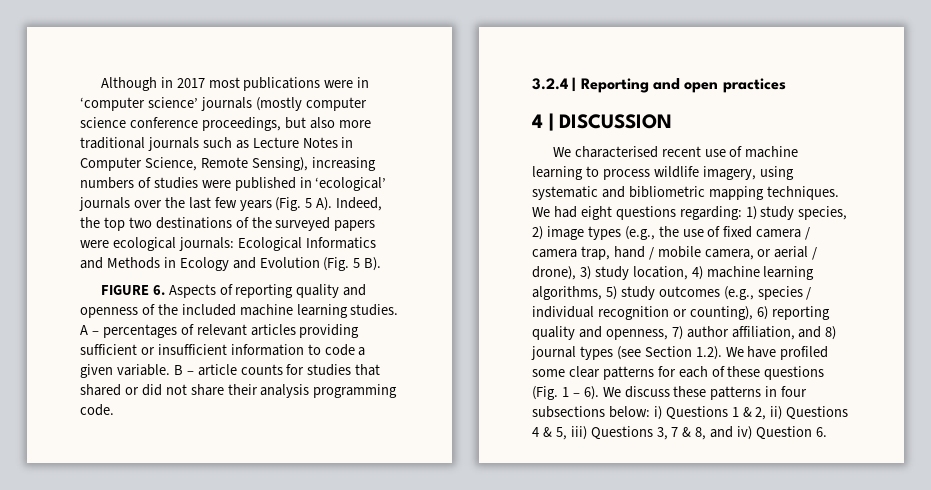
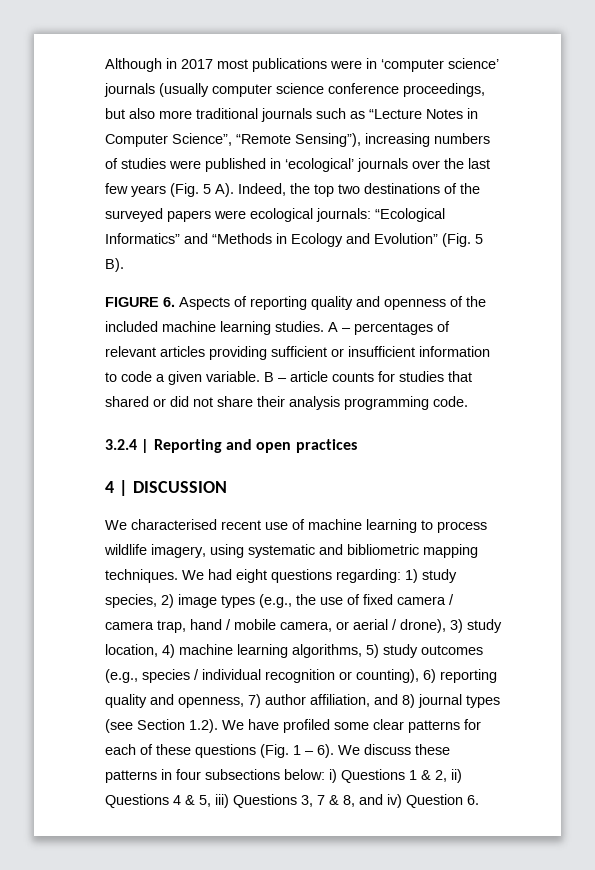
- Although in 2017 most publications were in ‘computer science’ journals (mostly computer science conference proceedings, but also more traditional journals such as Lecture Notes in Computer Science, Remote Sensing), increasing numbers of studies were published in ‘ecological’ journals over the last few years (Fig. 5 A). Indeed, the top two destinations of the surveyed papers were ecological journals: Ecological Informatics and Methods in Ecology and Evolution (Fig. 5 B).
+ Although in 2017 most publications were in ‘computer science’ journals (usually computer science conference proceedings, but also more traditional journals such as “Lecture Notes in Computer Science”, “Remote Sensing”), increasing numbers of studies were published in ‘ecological’ journals over the last few years (Fig. 5 A). Indeed, the top two destinations of the surveyed papers were ecological journals: “Ecological Informatics” and “Methods in Ecology and Evolution” (Fig. 5 B).

